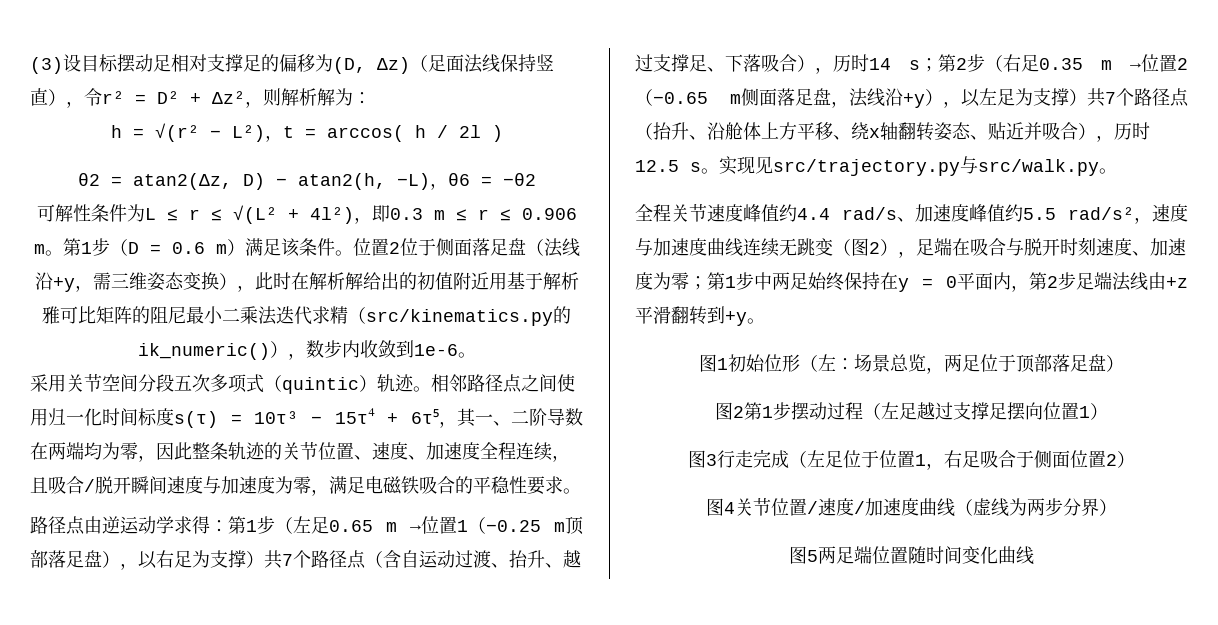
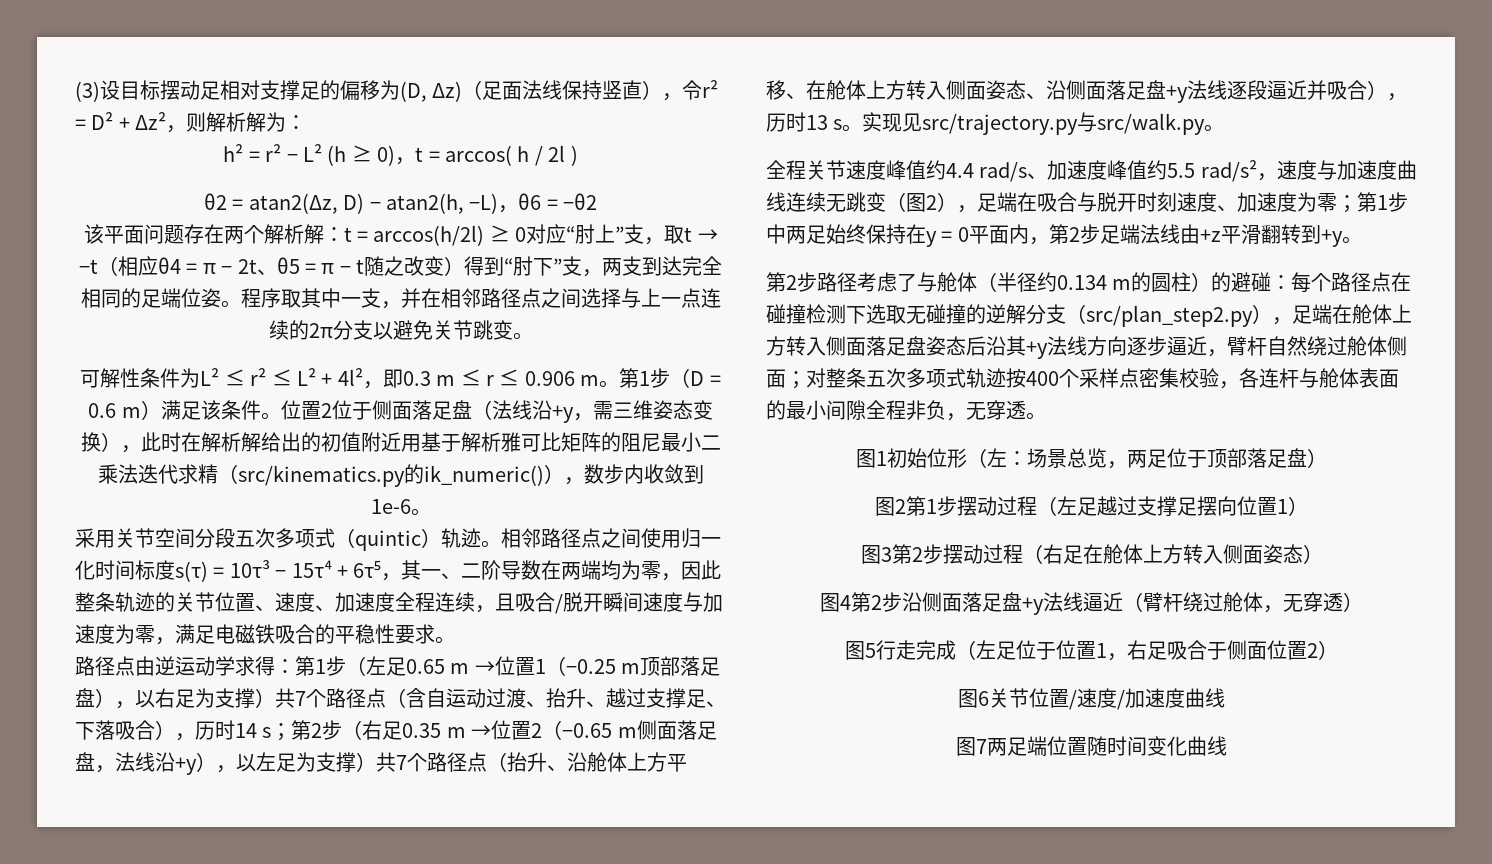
- h = √(r² − L²)，t = arccos( h / 2l )
+ h² = r² − L² (h ≥ 0)，t = arccos( h / 2l )
- 可解性条件为L ≤ r ≤ √(L² + 4l²)，即0.3 m ≤ r ≤ 0.906 m。
+ 该平面问题存在两个解析解：t = arccos(h/2l) ≥ 0对应“肘上”支，取t → −t（相应θ4 = π − 2t、θ5 = π − t随之改变）得到“肘下”支，两支到达完全相同的足端位姿。程序取其中一支，并在相邻路径点之间选择与上一点连续的2π分支以避免关节跳变。
+ 可解性条件为L² ≤ r² ≤ L² + 4l²，即0.3 m ≤ r ≤ 0.906 m。
- 第2步（右足0.35 m →位置2（−0.65 m侧面落足盘，法线沿+y），以左足为支撑）共7个路径点（抬升、沿舱体上方平移、绕x轴翻转姿态、贴近并吸合），历时12.5 s。
+ 第2步（右足0.35 m →位置2（−0.65 m侧面落足盘，法线沿+y），以左足为支撑）共7个路径点（抬升、沿舱体上方平移、在舱体上方转入侧面姿态、沿侧面落足盘+y法线逐段逼近并吸合），历时13 s。
+ 第2步路径考虑了与舱体（半径约0.134 m的圆柱）的避碰：每个路径点在碰撞检测下选取无碰撞的逆解分支（src/plan_step2.py），足端在舱体上方转入侧面落足盘姿态后沿其+y法线方向逐步逼近，臂杆自然绕过舱体侧面；对整条五次多项式轨迹按400个采样点密集校验，各连杆与舱体表面的最小间隙全程非负，无穿透。
- 图3行走完成（左足位于位置1，右足吸合于侧面位置2）
+ 图3第2步摆动过程（右足在舱体上方转入侧面姿态）
+ 图4第2步沿侧面落足盘+y法线逼近（臂杆绕过舱体，无穿透）
+ 图5行走完成（左足位于位置1，右足吸合于侧面位置2）
- 图4关节位置/速度/加速度曲线（虚线为两步分界）
- 图5两足端位置随时间变化曲线
+ 图6关节位置/速度/加速度曲线
+ 图7两足端位置随时间变化曲线

